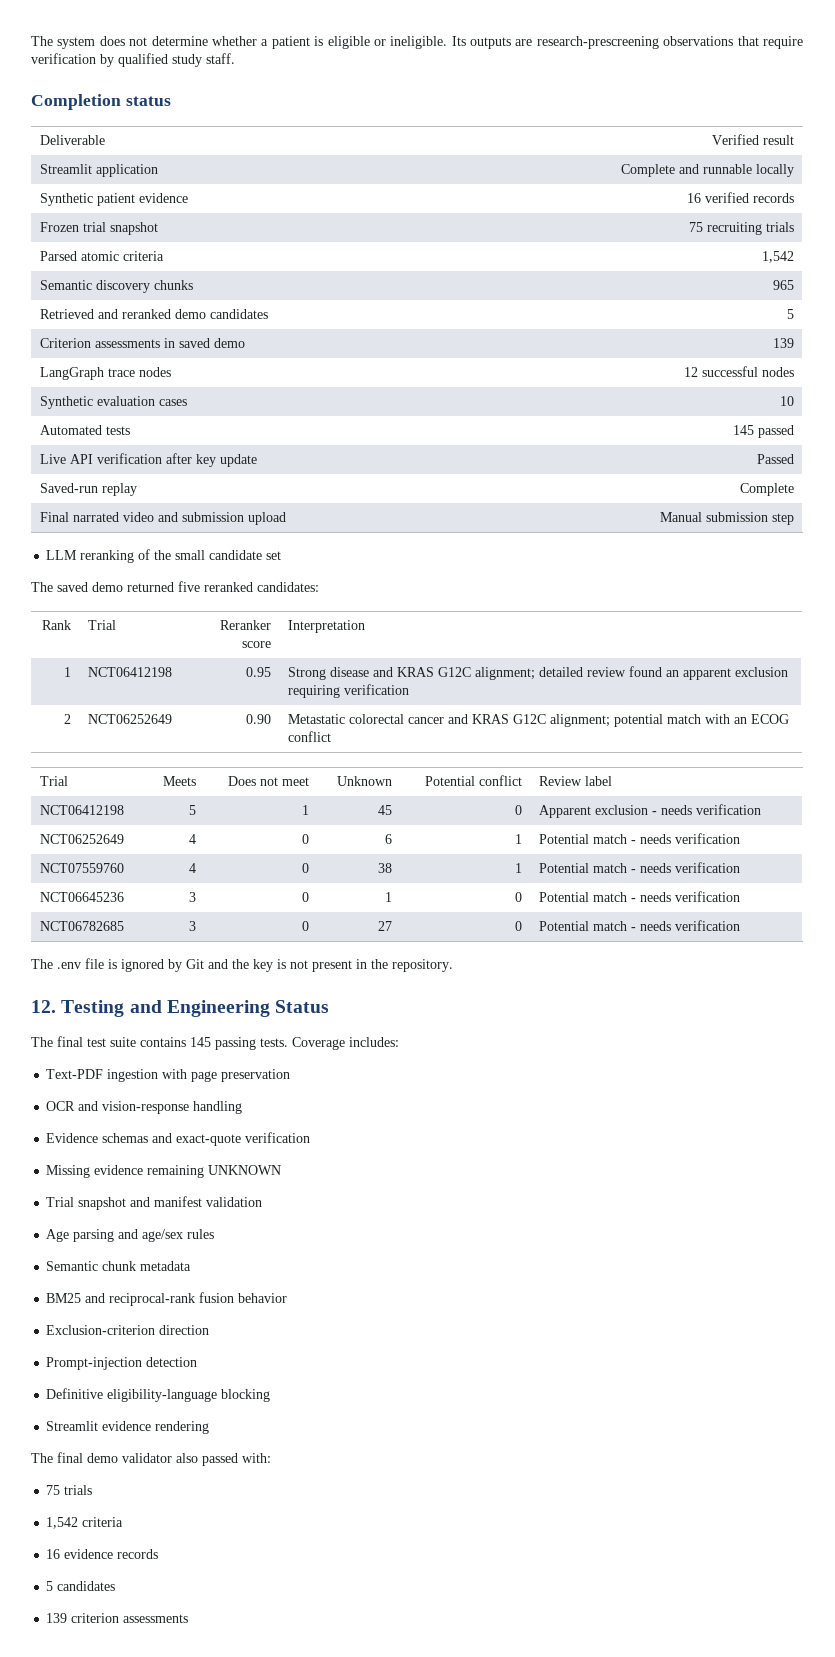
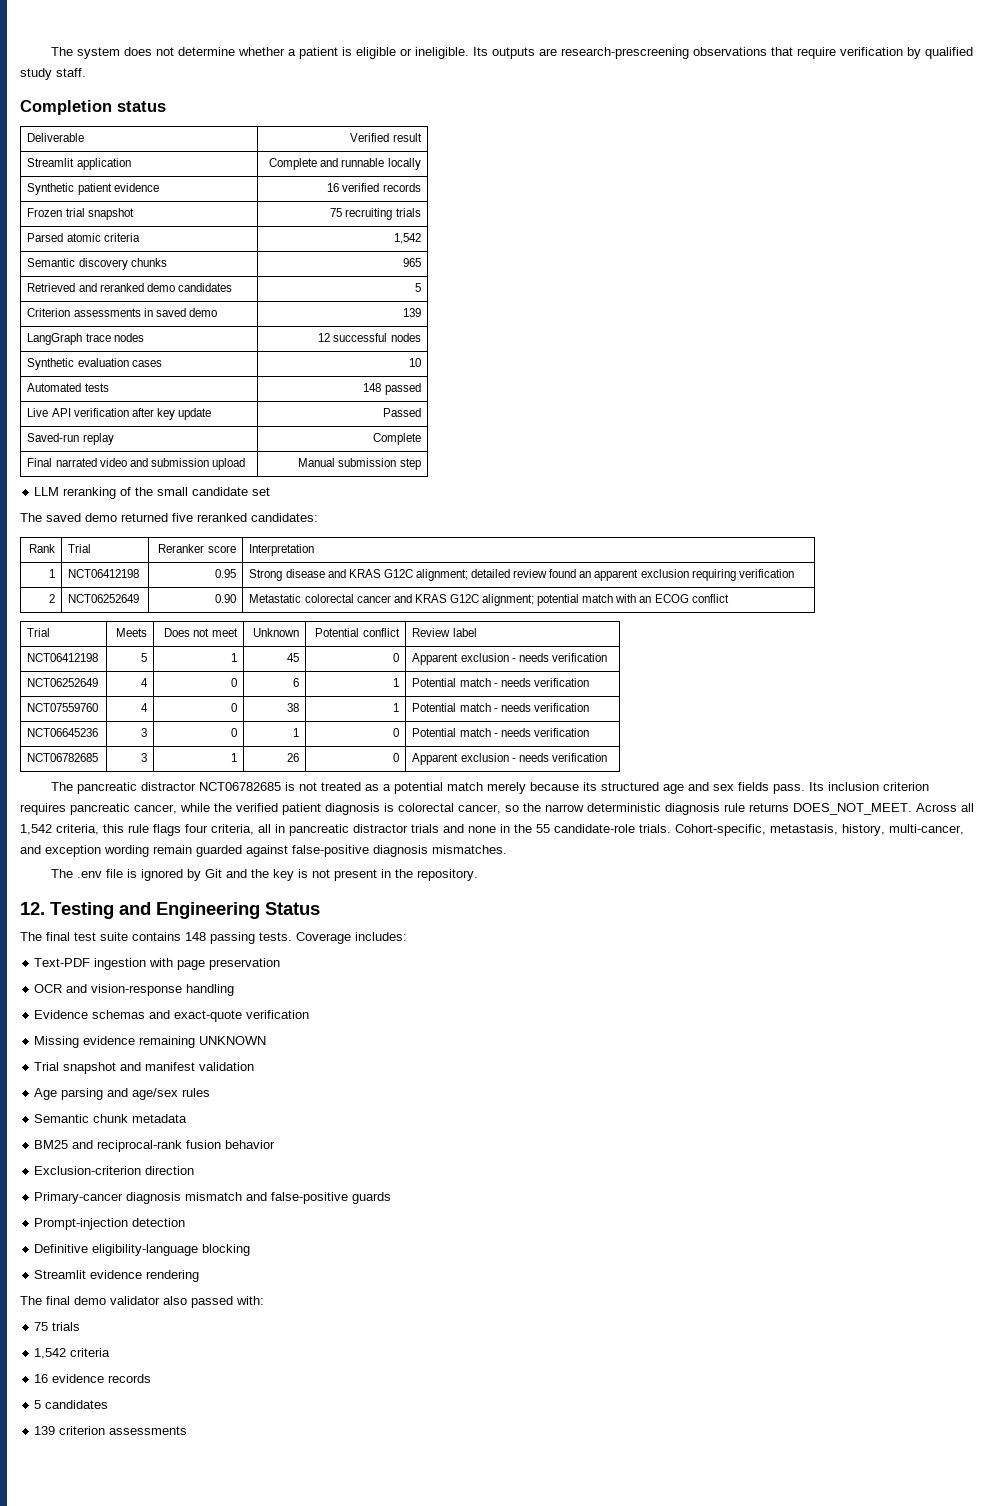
- Automated tests | 145 passed
+ Automated tests | 148 passed
- NCT06782685 | 3 | 0 | 27 | 0 | Potential match - needs verification
+ NCT06782685 | 3 | 1 | 26 | 0 | Apparent exclusion - needs verification
+ The pancreatic distractor NCT06782685 is not treated as a potential match merely because its structured age and sex fields pass. Its inclusion criterion requires pancreatic cancer, while the verified patient diagnosis is colorectal cancer, so the narrow deterministic diagnosis rule returns DOES_NOT_MEET. Across all 1,542 criteria, this rule flags four criteria, all in pancreatic distractor trials and none in the 55 candidate-role trials. Cohort-specific, metastasis, history, multi-cancer, and exception wording remain guarded against false-positive diagnosis mismatches.
- The final test suite contains 145 passing tests.
+ The final test suite contains 148 passing tests.
+ Primary-cancer diagnosis mismatch and false-positive guards

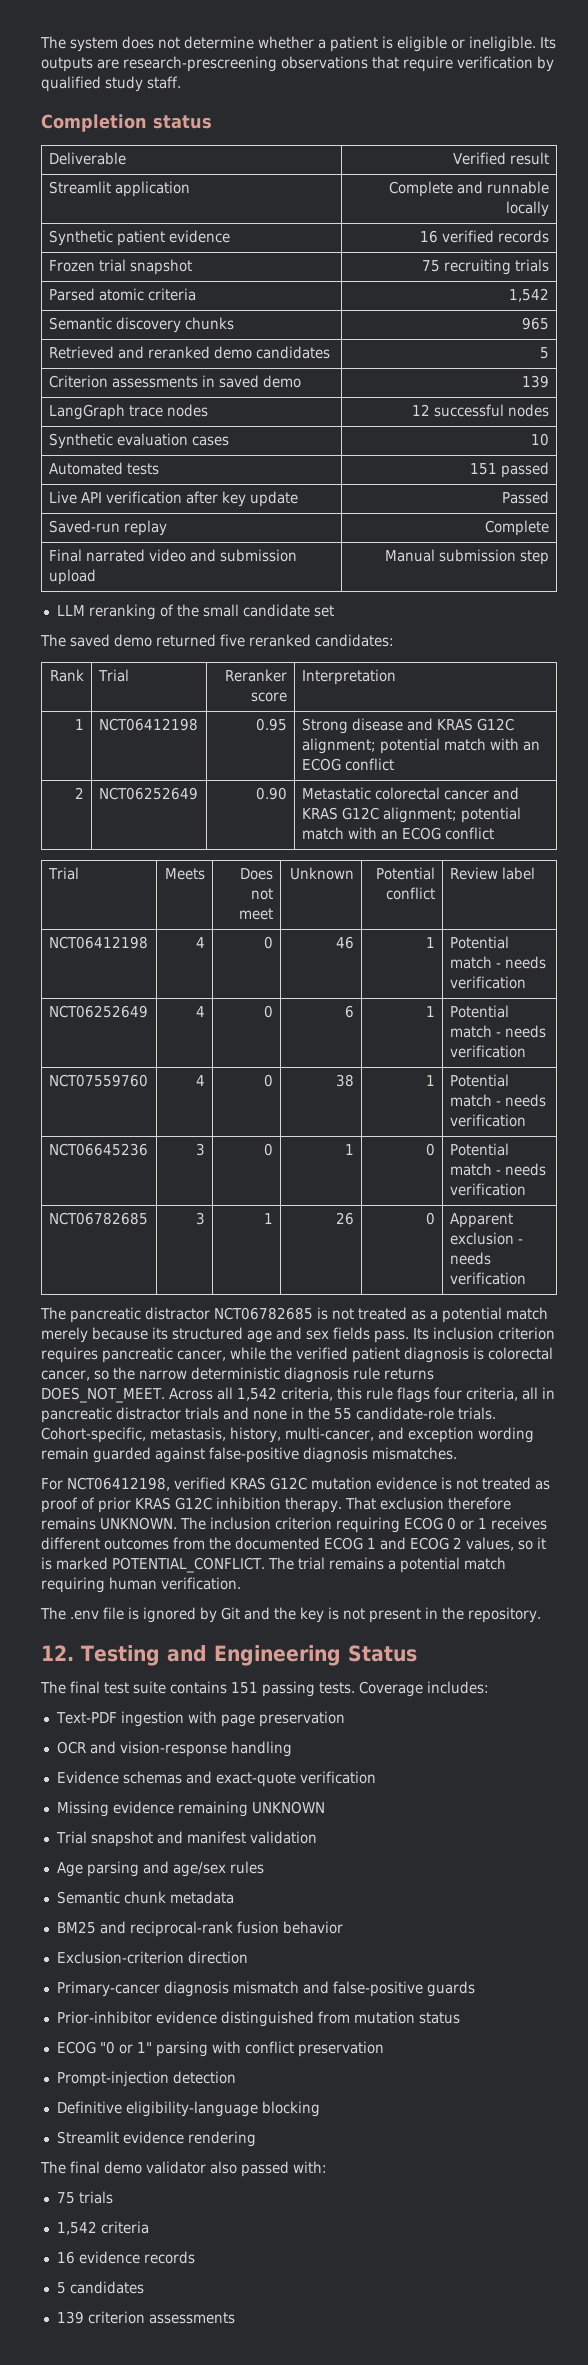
- Automated tests | 148 passed
+ Automated tests | 151 passed
- 1 | NCT06412198 | 0.95 | Strong disease and KRAS G12C alignment; detailed review found an apparent exclusion requiring verification
+ 1 | NCT06412198 | 0.95 | Strong disease and KRAS G12C alignment; potential match with an ECOG conflict
- NCT06412198 | 5 | 1 | 45 | 0 | Apparent exclusion - needs verification
+ NCT06412198 | 4 | 0 | 46 | 1 | Potential match - needs verification
+ For NCT06412198, verified KRAS G12C mutation evidence is not treated as proof of prior KRAS G12C inhibition therapy. That exclusion therefore remains UNKNOWN. The inclusion criterion requiring ECOG 0 or 1 receives different outcomes from the documented ECOG 1 and ECOG 2 values, so it is marked POTENTIAL_CONFLICT. The trial remains a potential match requiring human verification.
- The final test suite contains 148 passing tests.
+ The final test suite contains 151 passing tests.
+ Prior-inhibitor evidence distinguished from mutation status
+ ECOG "0 or 1" parsing with conflict preservation

